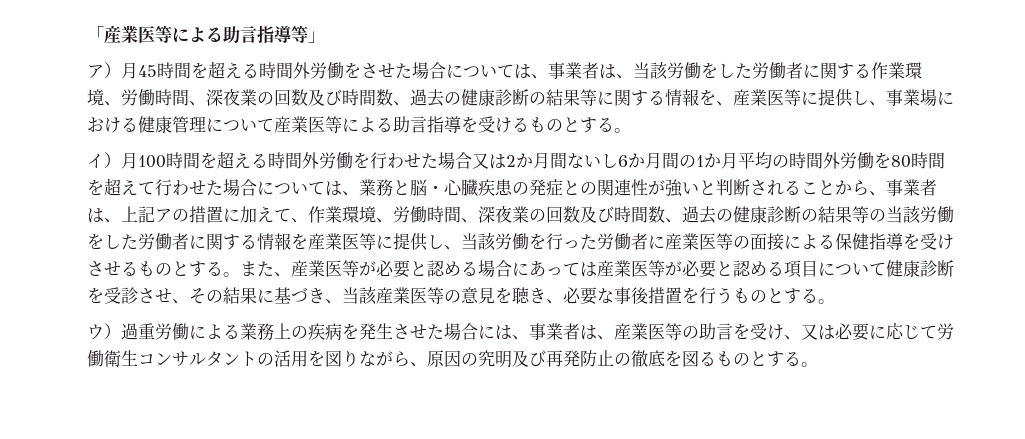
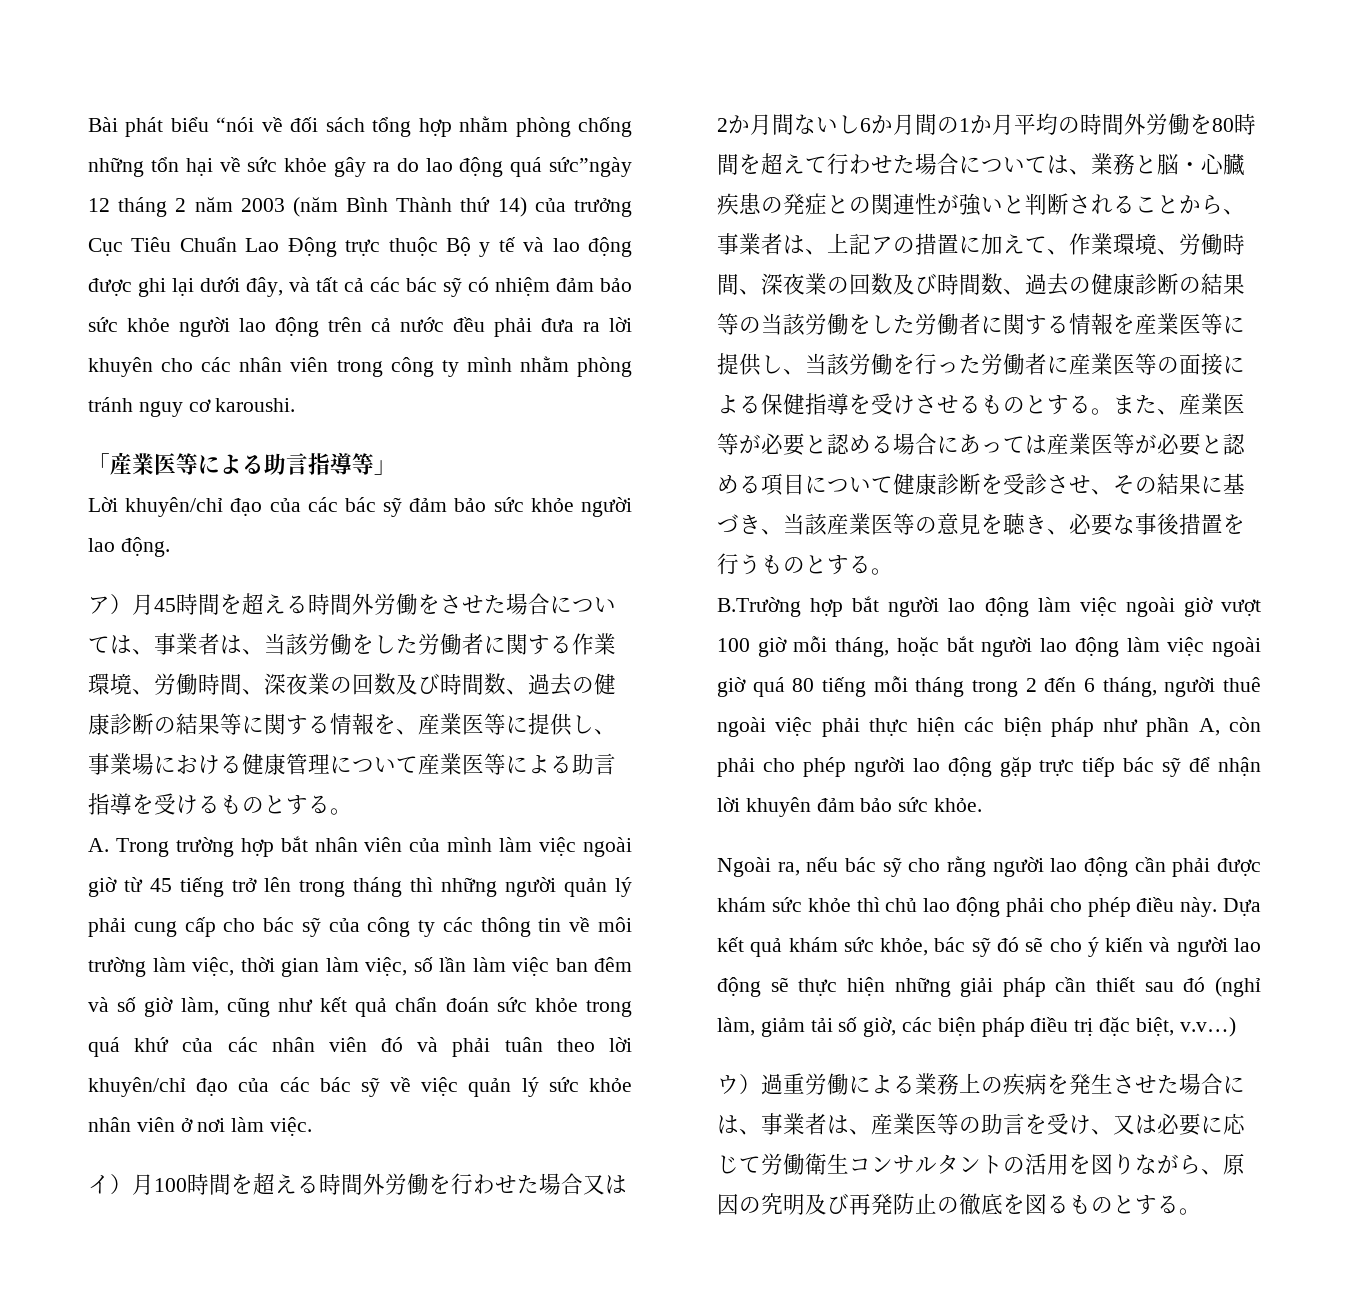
+ Bài phát biểu “nói về đối sách tổng hợp nhằm phòng chống những tổn hại về sức khỏe gây ra do lao động quá sức”ngày 12 tháng 2 năm 2003 (năm Bình Thành thứ 14) của trưởng Cục Tiêu Chuẩn Lao Động trực thuộc Bộ y tế và lao động được ghi lại dưới đây, và tất cả các bác sỹ có nhiệm đảm bảo sức khỏe người lao động trên cả nước đều phải đưa ra lời khuyên cho các nhân viên trong công ty mình nhằm phòng tránh nguy cơ karoushi.
+ Lời khuyên/chỉ đạo của các bác sỹ đảm bảo sức khỏe người lao động.
+ A. Trong trường hợp bắt nhân viên của mình làm việc ngoài giờ từ 45 tiếng trở lên trong tháng thì những người quản lý phải cung cấp cho bác sỹ của công ty các thông tin về môi trường làm việc, thời gian làm việc, số lần làm việc ban đêm và số giờ làm, cũng như kết quả chẩn đoán sức khỏe trong quá khứ của các nhân viên đó và phải tuân theo lời khuyên/chỉ đạo của các bác sỹ về việc quản lý sức khỏe nhân viên ở nơi làm việc.
+ B.Trường hợp bắt người lao động làm việc ngoài giờ vượt 100 giờ mỗi tháng, hoặc bắt người lao động làm việc ngoài giờ quá 80 tiếng mỗi tháng trong 2 đến 6 tháng, người thuê ngoài việc phải thực hiện các biện pháp như phần A, còn phải cho phép người lao động gặp trực tiếp bác sỹ để nhận lời khuyên đảm bảo sức khỏe.
+ Ngoài ra, nếu bác sỹ cho rằng người lao động cần phải được khám sức khỏe thì chủ lao động phải cho phép điều này. Dựa kết quả khám sức khỏe, bác sỹ đó sẽ cho ý kiến và người lao động sẽ thực hiện những giải pháp cần thiết sau đó (nghỉ làm, giảm tải số giờ, các biện pháp điều trị đặc biệt, v.v…)

